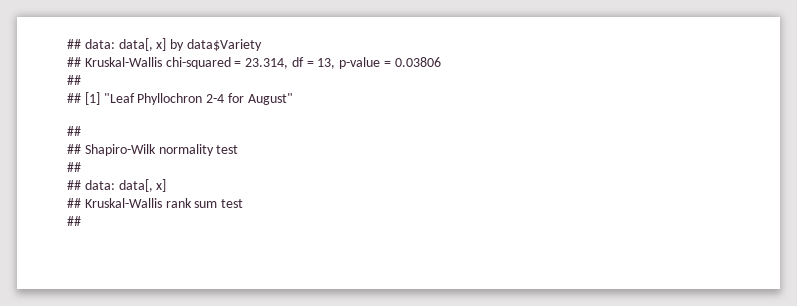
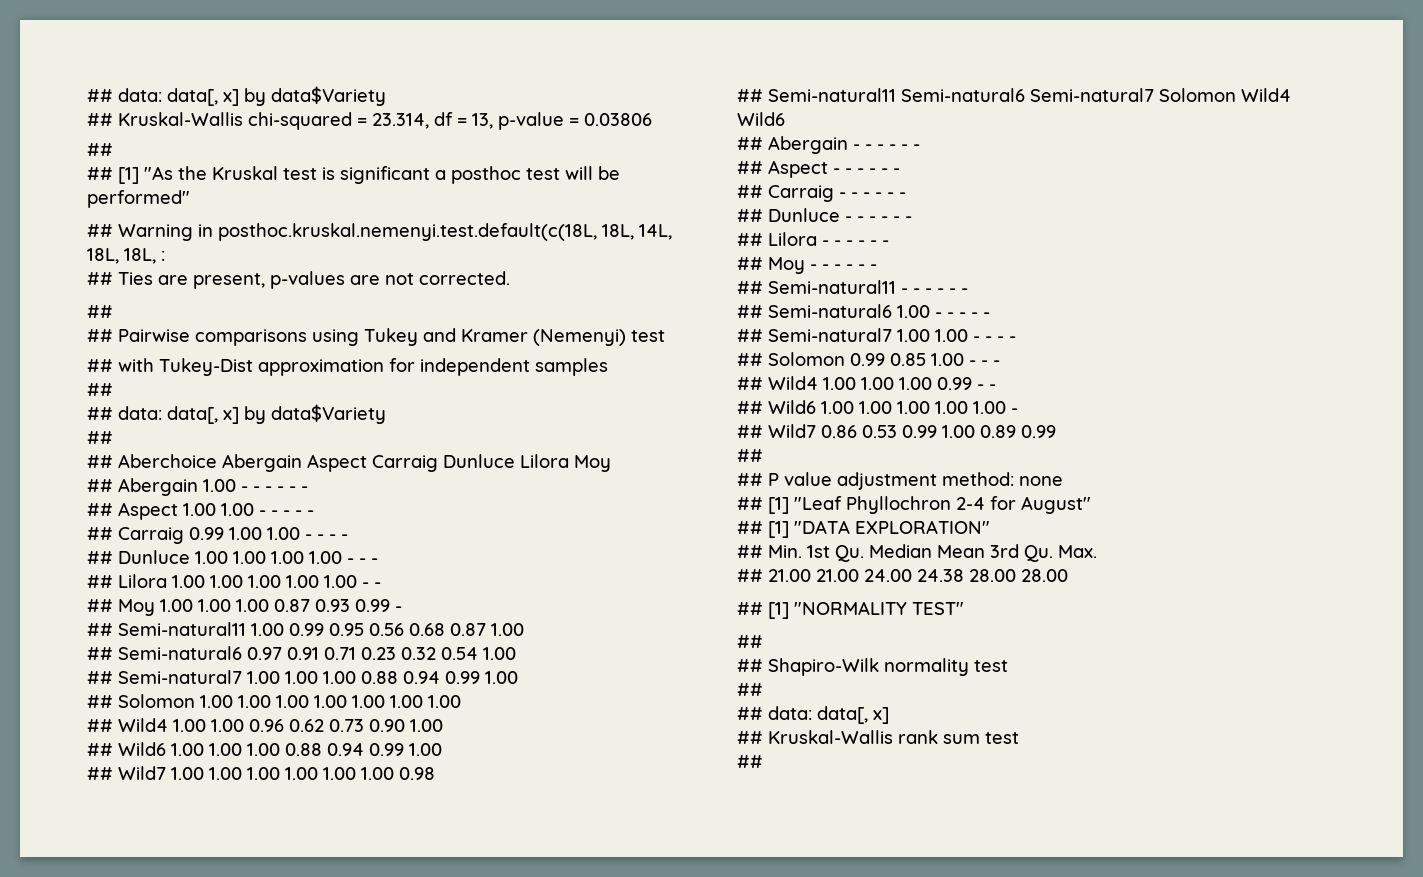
+ ## [1] "As the Kruskal test is significant a posthoc test will be performed"
+ ## Warning in posthoc.kruskal.nemenyi.test.default(c(18L, 18L, 14L, 18L, 18L, :
+ ## Ties are present, p-values are not corrected.
+ ##
+ ## Pairwise comparisons using Tukey and Kramer (Nemenyi) test
+ ## with Tukey-Dist approximation for independent samples
+ ##
+ ## data: data[, x] by data$Variety
+ ##
+ ## Aberchoice Abergain Aspect Carraig Dunluce Lilora Moy
+ ## Abergain 1.00 - - - - - -
+ ## Aspect 1.00 1.00 - - - - -
+ ## Carraig 0.99 1.00 1.00 - - - -
+ ## Dunluce 1.00 1.00 1.00 1.00 - - -
+ ## Lilora 1.00 1.00 1.00 1.00 1.00 - -
+ ## Moy 1.00 1.00 1.00 0.87 0.93 0.99 -
+ ## Semi-natural11 1.00 0.99 0.95 0.56 0.68 0.87 1.00
+ ## Semi-natural6 0.97 0.91 0.71 0.23 0.32 0.54 1.00
+ ## Semi-natural7 1.00 1.00 1.00 0.88 0.94 0.99 1.00
+ ## Solomon 1.00 1.00 1.00 1.00 1.00 1.00 1.00
+ ## Wild4 1.00 1.00 0.96 0.62 0.73 0.90 1.00
+ ## Wild6 1.00 1.00 1.00 0.88 0.94 0.99 1.00
+ ## Wild7 1.00 1.00 1.00 1.00 1.00 1.00 0.98
+ ## Semi-natural11 Semi-natural6 Semi-natural7 Solomon Wild4 Wild6
+ ## Abergain - - - - - -
+ ## Aspect - - - - - -
+ ## Carraig - - - - - -
+ ## Dunluce - - - - - -
+ ## Lilora - - - - - -
+ ## Moy - - - - - -
+ ## Semi-natural11 - - - - - -
+ ## Semi-natural6 1.00 - - - - -
+ ## Semi-natural7 1.00 1.00 - - - -
+ ## Solomon 0.99 0.85 1.00 - - -
+ ## Wild4 1.00 1.00 1.00 0.99 - -
+ ## Wild6 1.00 1.00 1.00 1.00 1.00 -
+ ## Wild7 0.86 0.53 0.99 1.00 0.89 0.99
+ ##
+ ## P value adjustment method: none
+ ## [1] "DATA EXPLORATION"
+ ## Min. 1st Qu. Median Mean 3rd Qu. Max.
+ ## 21.00 21.00 24.00 24.38 28.00 28.00
+ ## [1] "NORMALITY TEST"

